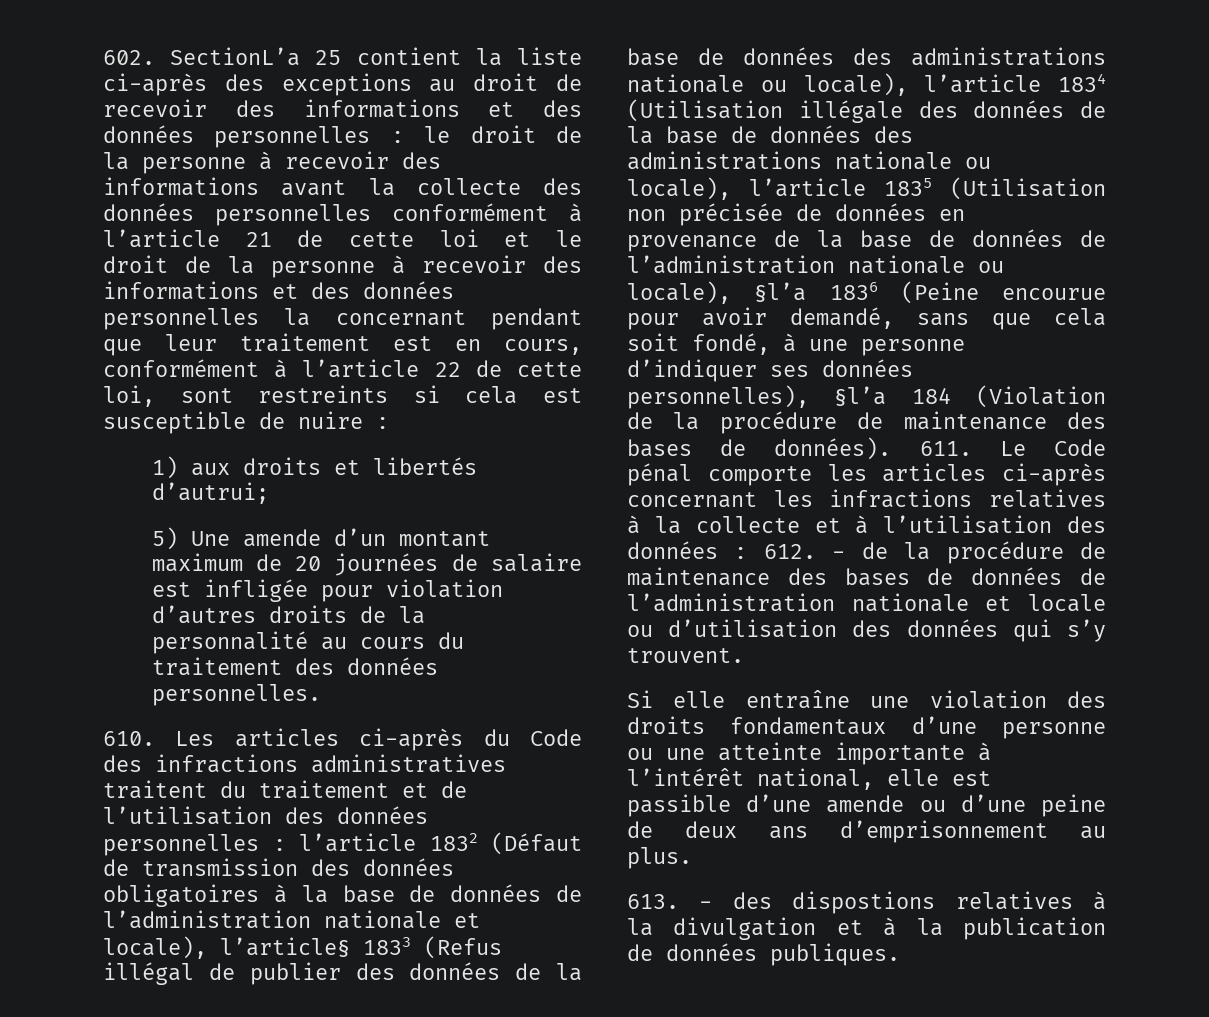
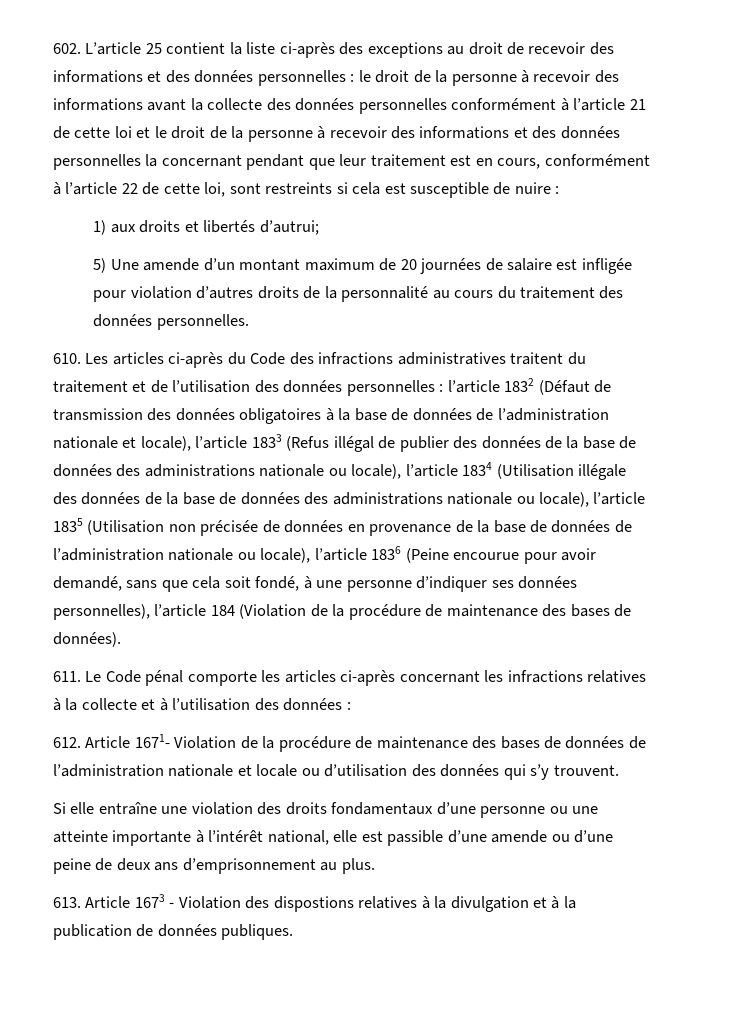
- 602. SectionL’a 25 contient la liste ci-après des exceptions au droit de recevoir des informations et des données personnelles :
+ 602. L’article 25 contient la liste ci-après des exceptions au droit de recevoir des informations et des données personnelles :
- l’article 1832 (Défaut de transmission des données obligatoires à la base de données de l’administration nationale et locale), l’article§ 1833 (Refus illégal de publier des données de la base de données des administrations nationale ou locale), l’article 1834 (Utilisation illégale des données de la base de données des administrations nationale ou locale), l’article 1835 (Utilisation non précisée de données en provenance de la base de données de l’administration nationale ou locale), §l’a 1836 (Peine encourue pour avoir demandé, sans que cela soit fondé, à une personne d’indiquer ses données personnelles), §l’a 184 (Violation de la procédure de maintenance des bases de données). 611. Le Code pénal comporte les articles ci-après concernant les infractions relatives à la collecte et à l’utilisation des données : 612. - de la procédure de maintenance des bases de données de l’administration nationale et locale ou d’utilisation des données qui s’y trouvent.
+ l’article 1832 (Défaut de transmission des données obligatoires à la base de données de l’administration nationale et locale), l’article 1833 (Refus illégal de publier des données de la base de données des administrations nationale ou locale), l’article 1834 (Utilisation illégale des données de la base de données des administrations nationale ou locale), l’article 1835 (Utilisation non précisée de données en provenance de la base de données de l’administration nationale ou locale), l’article 1836 (Peine encourue pour avoir demandé, sans que cela soit fondé, à une personne d’indiquer ses données personnelles), l’article 184 (Violation de la procédure de maintenance des bases de données).
+ 611. Le Code pénal comporte les articles ci-après concernant les infractions relatives à la collecte et à l’utilisation des données :
+ 612. Article 1671- Violation de la procédure de maintenance des bases de données de l’administration nationale et locale ou d’utilisation des données qui s’y trouvent.
- 613. - des dispostions relatives à la divulgation et à la publication de données publiques.
+ 613. Article 1673 - Violation des dispostions relatives à la divulgation et à la publication de données publiques.

